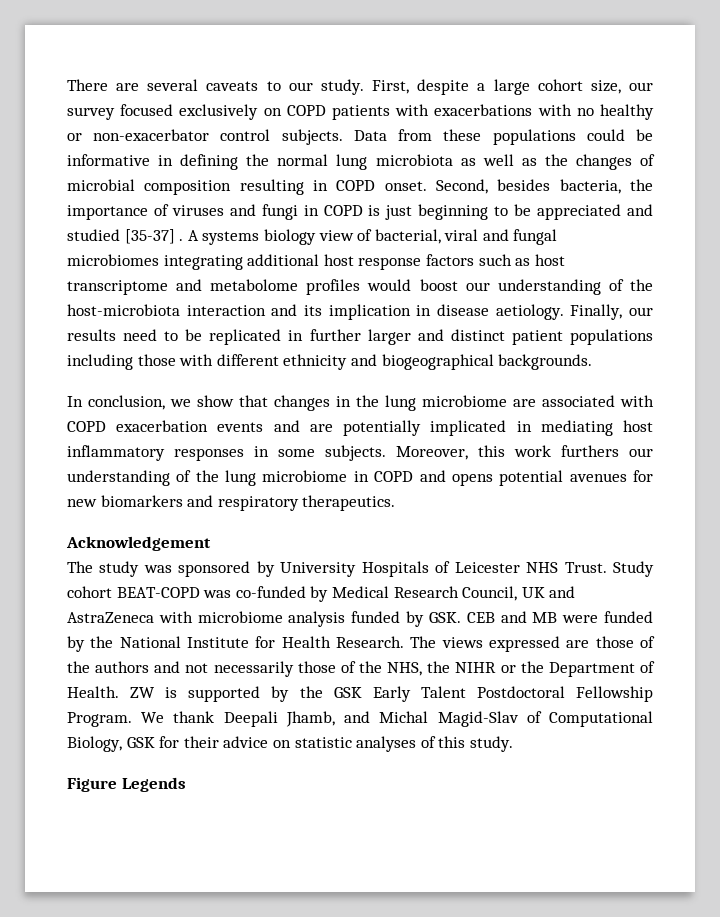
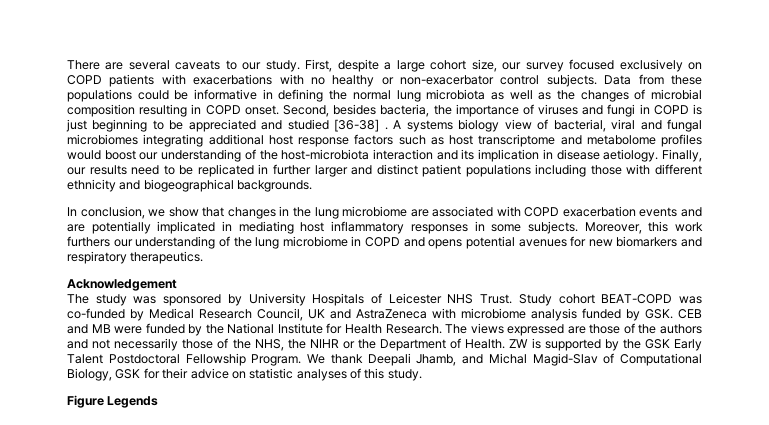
- Second, besides bacteria, the importance of viruses and fungi in COPD is just beginning to be appreciated and studied [35-37] .
+ Second, besides bacteria, the importance of viruses and fungi in COPD is just beginning to be appreciated and studied [36-38] .

